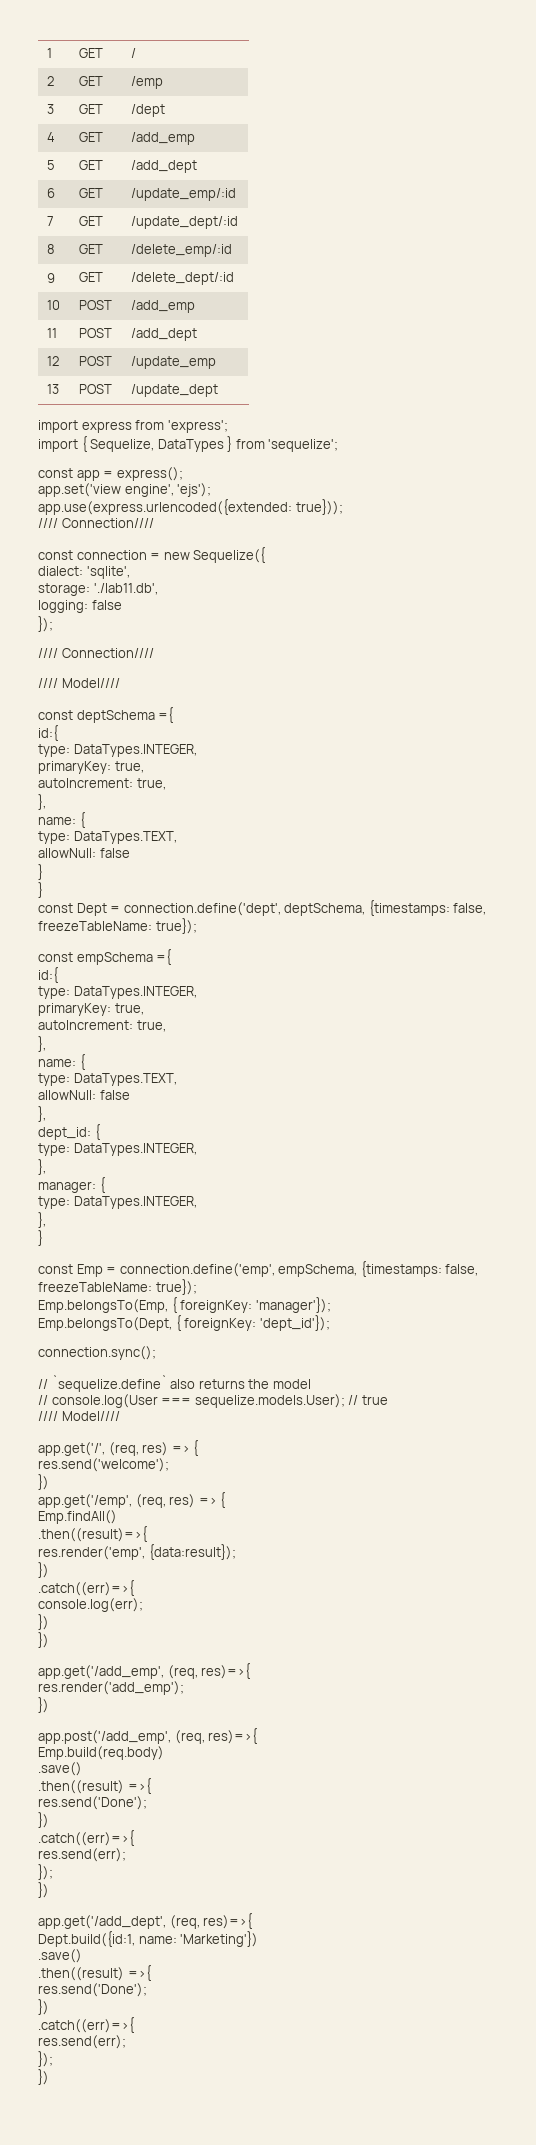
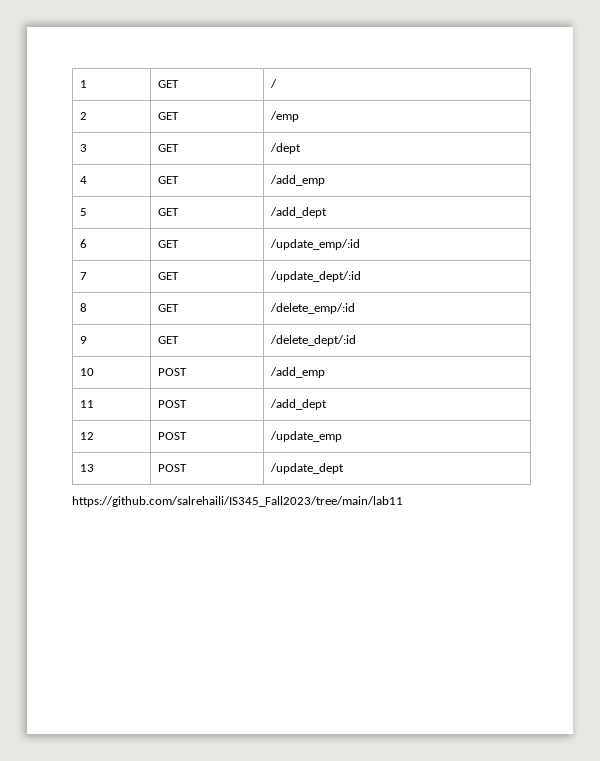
- import express from 'express';
- import { Sequelize, DataTypes } from 'sequelize';
- const app = express();
- app.set('view engine', 'ejs');
- app.use(express.urlencoded({extended: true}));
- //// Connection////
- const connection = new Sequelize({
- dialect: 'sqlite',
- storage: './lab11.db',
- logging: false
- });
- //// Connection////
- //// Model////
- const deptSchema ={
- id:{
- type: DataTypes.INTEGER,
- primaryKey: true,
- autoIncrement: true,
- },
- name: {
- type: DataTypes.TEXT,
- allowNull: false
- }
- }
- const Dept = connection.define('dept', deptSchema, {timestamps: false, freezeTableName: true});
- const empSchema ={
- id:{
- type: DataTypes.INTEGER,
- primaryKey: true,
- autoIncrement: true,
- },
- name: {
- type: DataTypes.TEXT,
- allowNull: false
- },
- dept_id: {
- type: DataTypes.INTEGER,
- },
- manager: {
- type: DataTypes.INTEGER,
- },
- }
- const Emp = connection.define('emp', empSchema, {timestamps: false, freezeTableName: true});
- Emp.belongsTo(Emp, { foreignKey: 'manager'});
- Emp.belongsTo(Dept, { foreignKey: 'dept_id'});
- connection.sync();
- // `sequelize.define` also returns the model
- // console.log(User === sequelize.models.User); // true
- //// Model////
- app.get('/', (req, res) => {
- res.send('welcome');
- })
- app.get('/emp', (req, res) => {
- Emp.findAll()
- .then((result)=>{
- res.render('emp', {data:result});
- })
- .catch((err)=>{
- console.log(err);
- })
- })
- app.get('/add_emp', (req, res)=>{
- res.render('add_emp');
- })
- app.post('/add_emp', (req, res)=>{
- Emp.build(req.body)
- .save()
- .then((result) =>{
- res.send('Done');
- })
- .catch((err)=>{
- res.send(err);
- });
- })
- app.get('/add_dept', (req, res)=>{
- Dept.build({id:1, name: 'Marketing'})
- .save()
- .then((result) =>{
- res.send('Done');
- })
- .catch((err)=>{
- res.send(err);
- });
- })
+ https://github.com/salrehaili/IS345_Fall2023/tree/main/lab11

